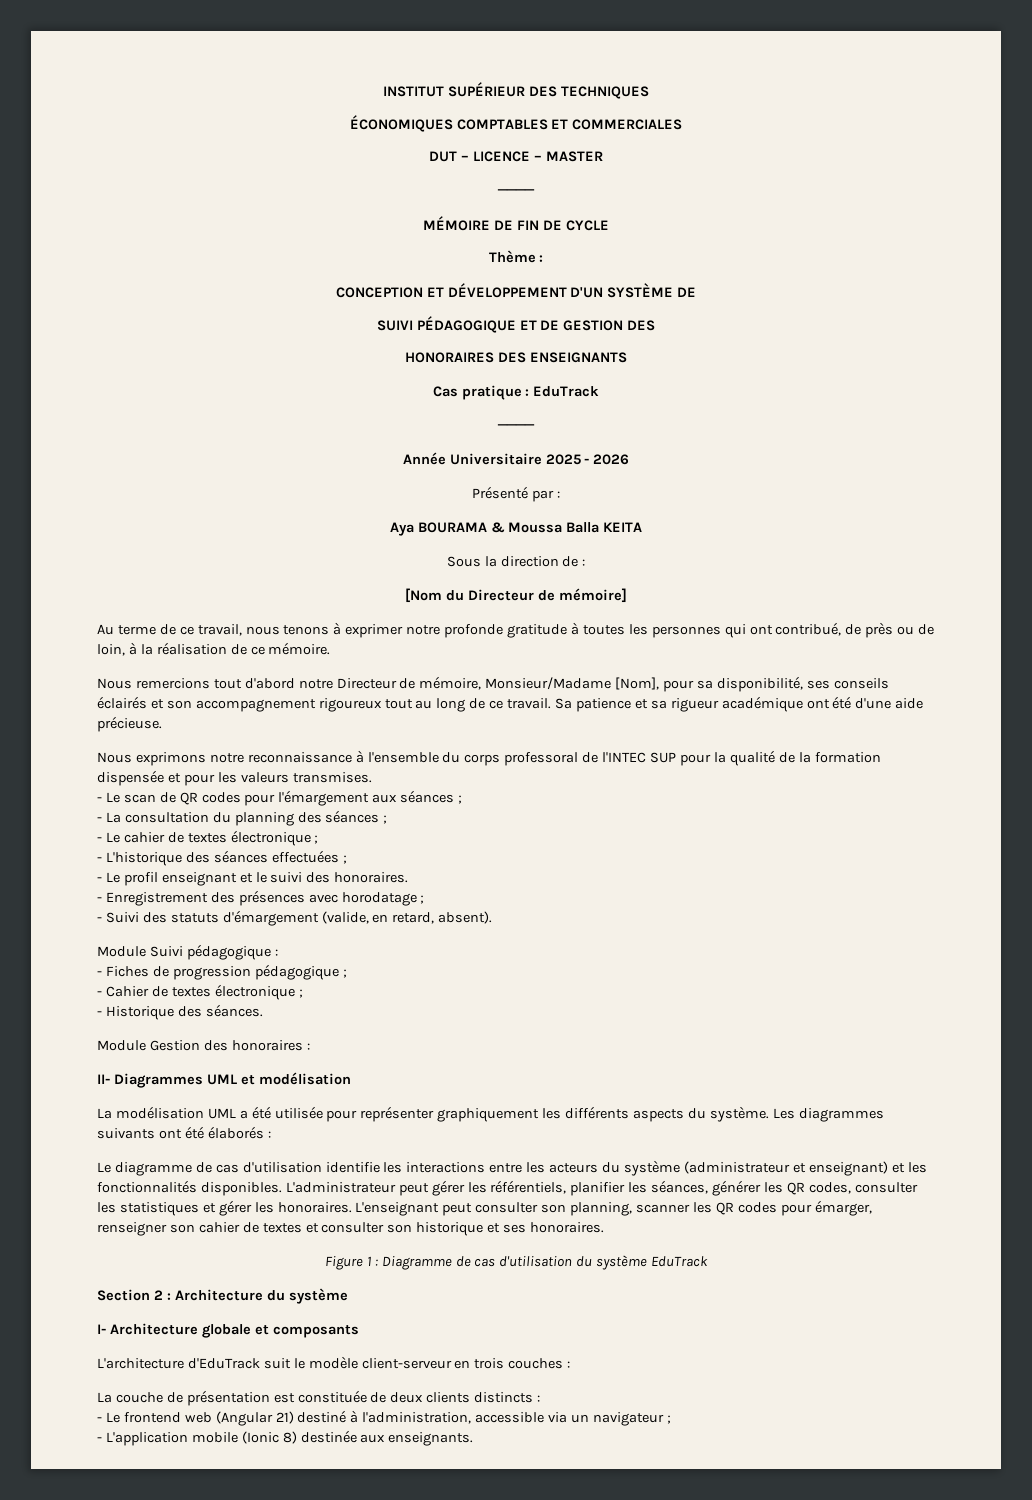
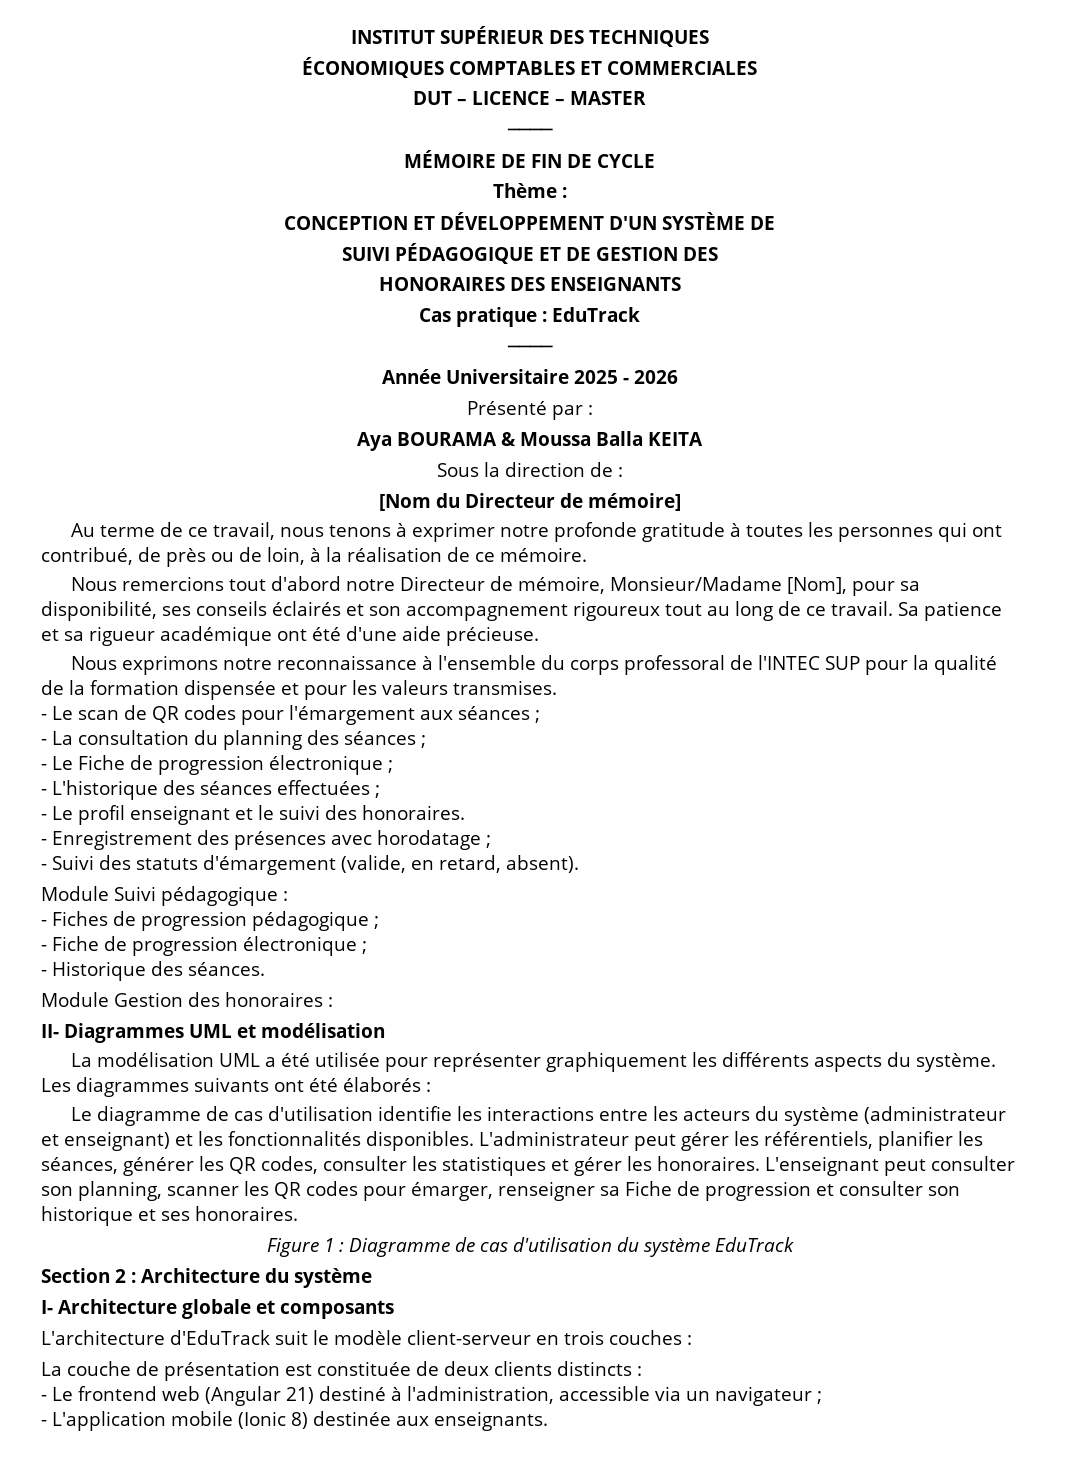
- - Le cahier de textes électronique ;
+ - Le Fiche de progression électronique ;
- - Cahier de textes électronique ;
+ - Fiche de progression électronique ;
- L'enseignant peut consulter son planning, scanner les QR codes pour émarger, renseigner son cahier de textes et consulter son historique et ses honoraires.
+ L'enseignant peut consulter son planning, scanner les QR codes pour émarger, renseigner sa Fiche de progression et consulter son historique et ses honoraires.

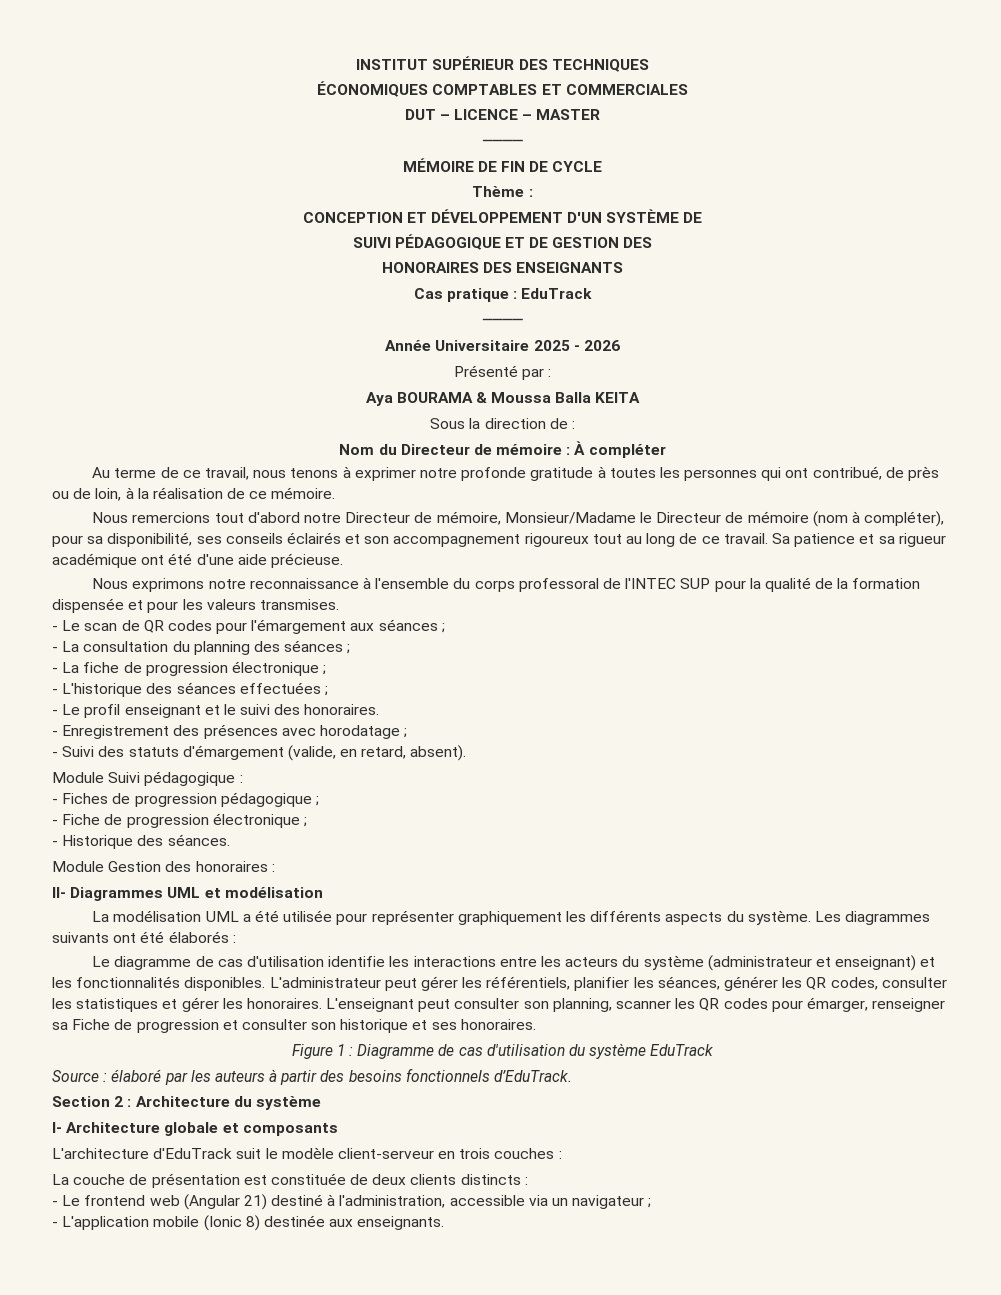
- [Nom du Directeur de mémoire]
+ Nom du Directeur de mémoire : À compléter
- Nous remercions tout d'abord notre Directeur de mémoire, Monsieur/Madame [Nom], pour sa disponibilité, ses conseils éclairés et son accompagnement rigoureux tout au long de ce travail.
+ Nous remercions tout d'abord notre Directeur de mémoire, Monsieur/Madame le Directeur de mémoire (nom à compléter), pour sa disponibilité, ses conseils éclairés et son accompagnement rigoureux tout au long de ce travail.
- - Le Fiche de progression électronique ;
+ - La fiche de progression électronique ;
+ Source : élaboré par les auteurs à partir des besoins fonctionnels d’EduTrack.

